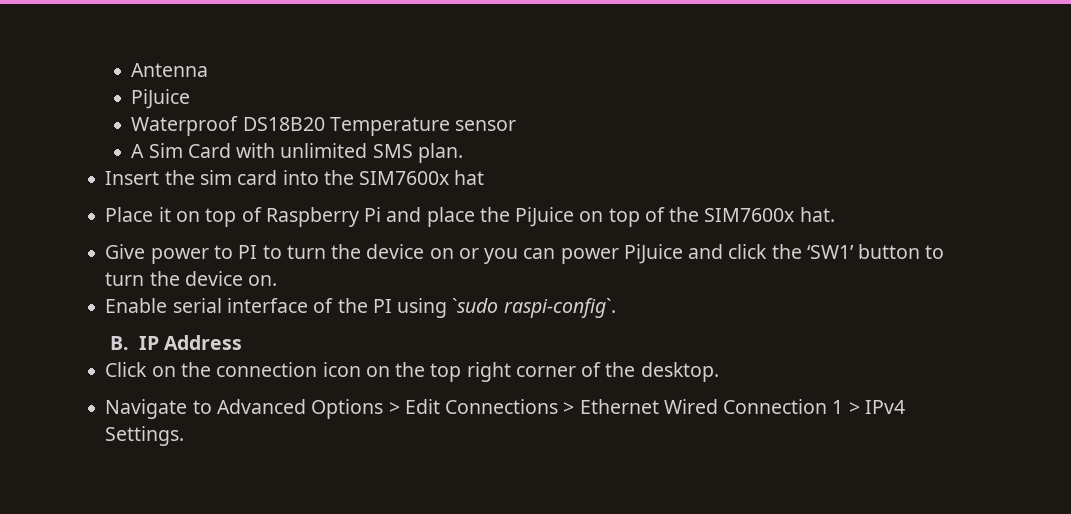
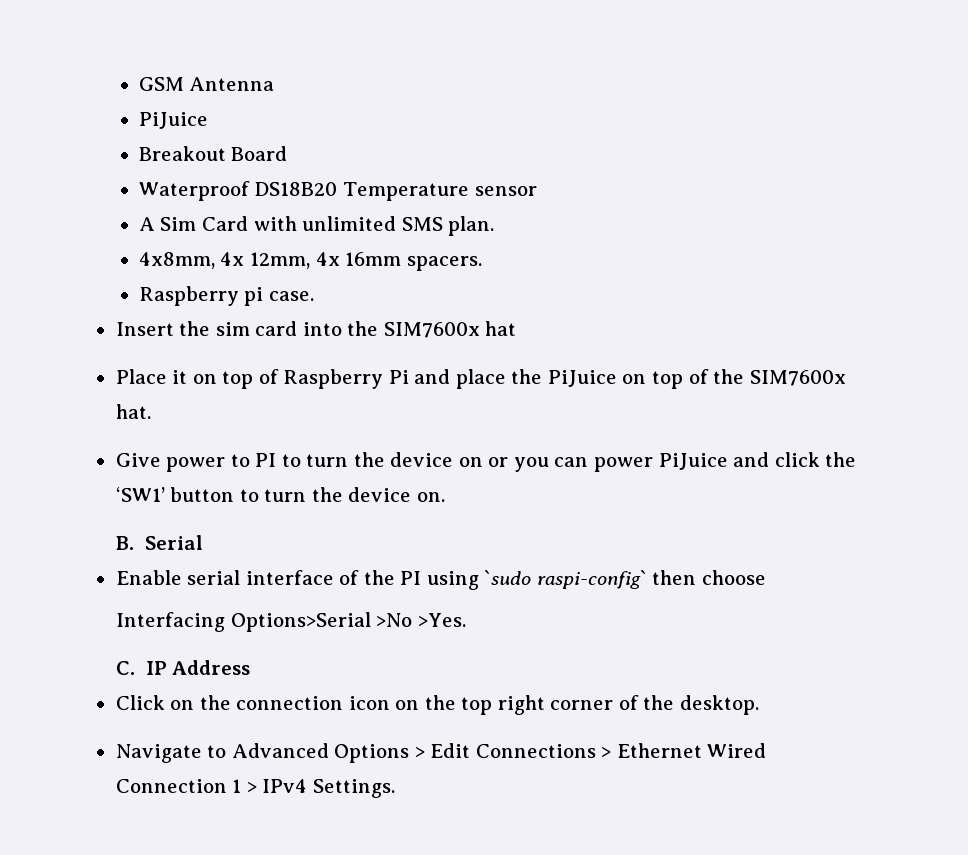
- Antenna
+ GSM Antenna
+ Breakout Board
+ 4x8mm, 4x 12mm, 4x 16mm spacers.
+ Raspberry pi case.
+ B. Serial
- Enable serial interface of the PI using `sudo raspi-config`.
- B. IP Address
+ Enable serial interface of the PI using `sudo raspi-config` then choose
+ Interfacing Options>Serial >No >Yes.
+ C. IP Address

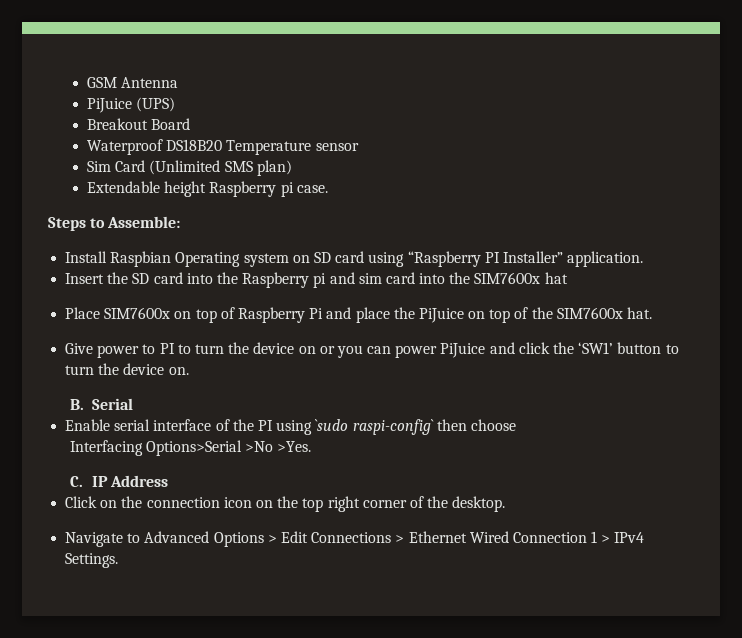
  GSM Antenna
- PiJuice
+ PiJuice (UPS)
- A Sim Card with unlimited SMS plan.
- 4x8mm, 4x 12mm, 4x 16mm spacers.
- Raspberry pi case.
- Insert the sim card into the SIM7600x hat
+ Sim Card (Unlimited SMS plan)
+ Extendable height Raspberry pi case.
+ Steps to Assemble:
+ Install Raspbian Operating system on SD card using “Raspberry PI Installer” application.
+ Insert the SD card into the Raspberry pi and sim card into the SIM7600x hat
- Place it on top of Raspberry Pi and place the PiJuice on top of the SIM7600x hat.
+ Place SIM7600x on top of Raspberry Pi and place the PiJuice on top of the SIM7600x hat.

